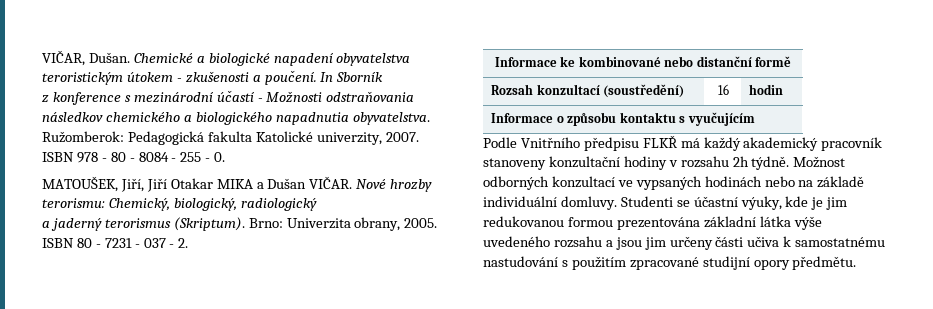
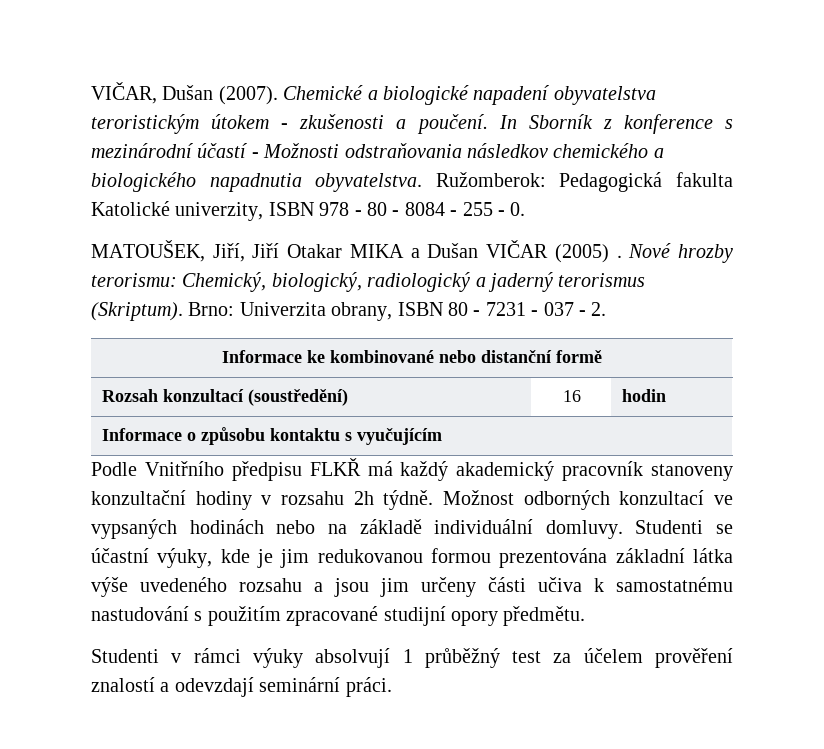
- VIČAR, Dušan.
+ VIČAR, Dušan (2007).
- In Sborník
- z konference s mezinárodní účastí - Možnosti odstraňovania následkov chemického a biologického napadnutia obyvatelstva.
+ In Sborník z konference s mezinárodní účastí - Možnosti odstraňovania následkov chemického a biologického napadnutia obyvatelstva.
- Ružomberok: Pedagogická fakulta Katolické univerzity, 2007. ISBN 978 - 80 - 8084 - 255 - 0.
+ Ružomberok: Pedagogická fakulta Katolické univerzity, ISBN 978 - 80 - 8084 - 255 - 0.
- MATOUŠEK, Jiří, Jiří Otakar MIKA a Dušan VIČAR.
+ MATOUŠEK, Jiří, Jiří Otakar MIKA a Dušan VIČAR (2005) .
- Nové hrozby terorismu: Chemický, biologický, radiologický
- a jaderný terorismus (Skriptum).
+ Nové hrozby terorismu: Chemický, biologický, radiologický a jaderný terorismus (Skriptum).
- Brno: Univerzita obrany, 2005. ISBN 80 - 7231 - 037 - 2.
+ Brno: Univerzita obrany, ISBN 80 - 7231 - 037 - 2.
+ Studenti v rámci výuky absolvují 1 průběžný test za účelem prověření znalostí a odevzdají seminární práci.

